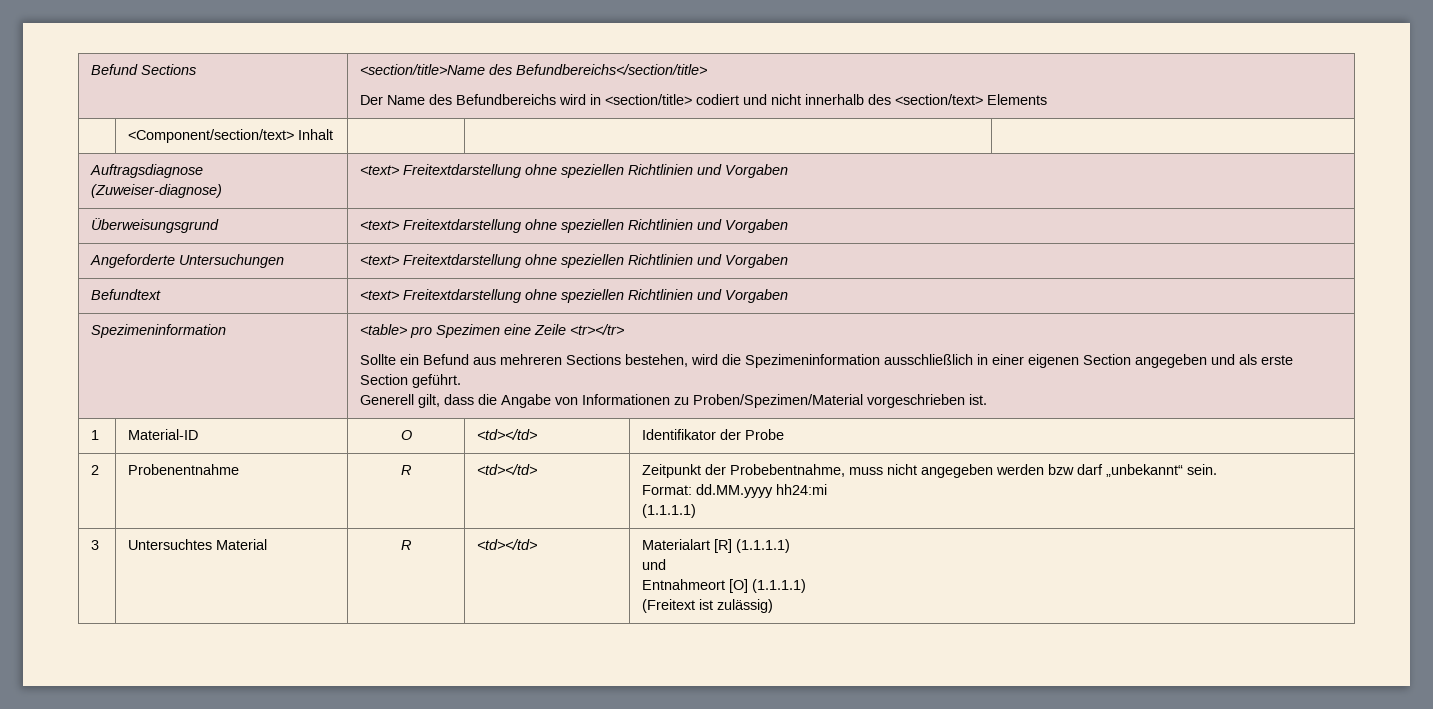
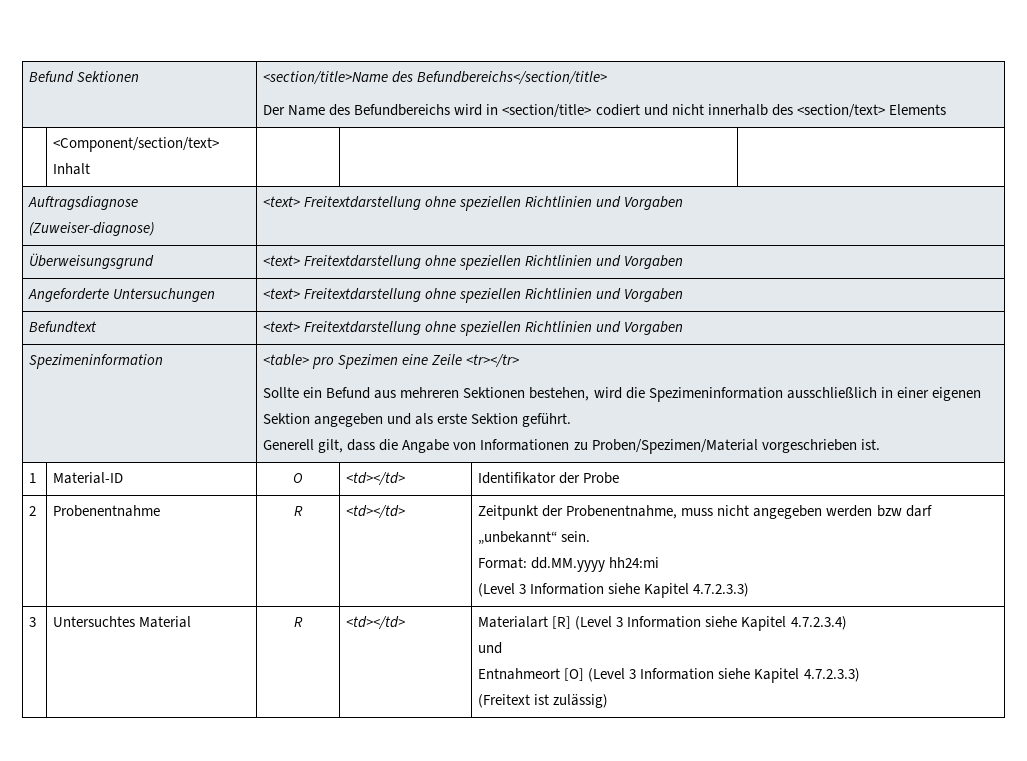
- Befund Sections | <section/title>Name des Befundbereichs</section/title>
+ Befund Sektionen | <section/title>Name des Befundbereichs</section/title>
  Spezimeninformation | <table> pro Spezimen eine Zeile <tr></tr>
- Sollte ein Befund aus mehreren Sections bestehen, wird die Spezimeninformation ausschließlich in einer eigenen Section angegeben und als erste Section geführt.
+ Sollte ein Befund aus mehreren Sektionen bestehen, wird die Spezimeninformation ausschließlich in einer eigenen Sektion angegeben und als erste Sektion geführt.
- 2 | Probenentnahme | R | <td></td> | Zeitpunkt der Probebentnahme, muss nicht angegeben werden bzw darf „unbekannt“ sein.
+ 2 | Probenentnahme | R | <td></td> | Zeitpunkt der Probenentnahme, muss nicht angegeben werden bzw darf „unbekannt“ sein.
  Format: dd.MM.yyyy hh24:mi
- (1.1.1.1)
+ (Level 3 Information siehe Kapitel 4.7.2.3.3)
- 3 | Untersuchtes Material | R | <td></td> | Materialart [R] (1.1.1.1)
+ 3 | Untersuchtes Material | R | <td></td> | Materialart [R] (Level 3 Information siehe Kapitel 4.7.2.3.4)
  und
- Entnahmeort [O] (1.1.1.1)
+ Entnahmeort [O] (Level 3 Information siehe Kapitel 4.7.2.3.3)

